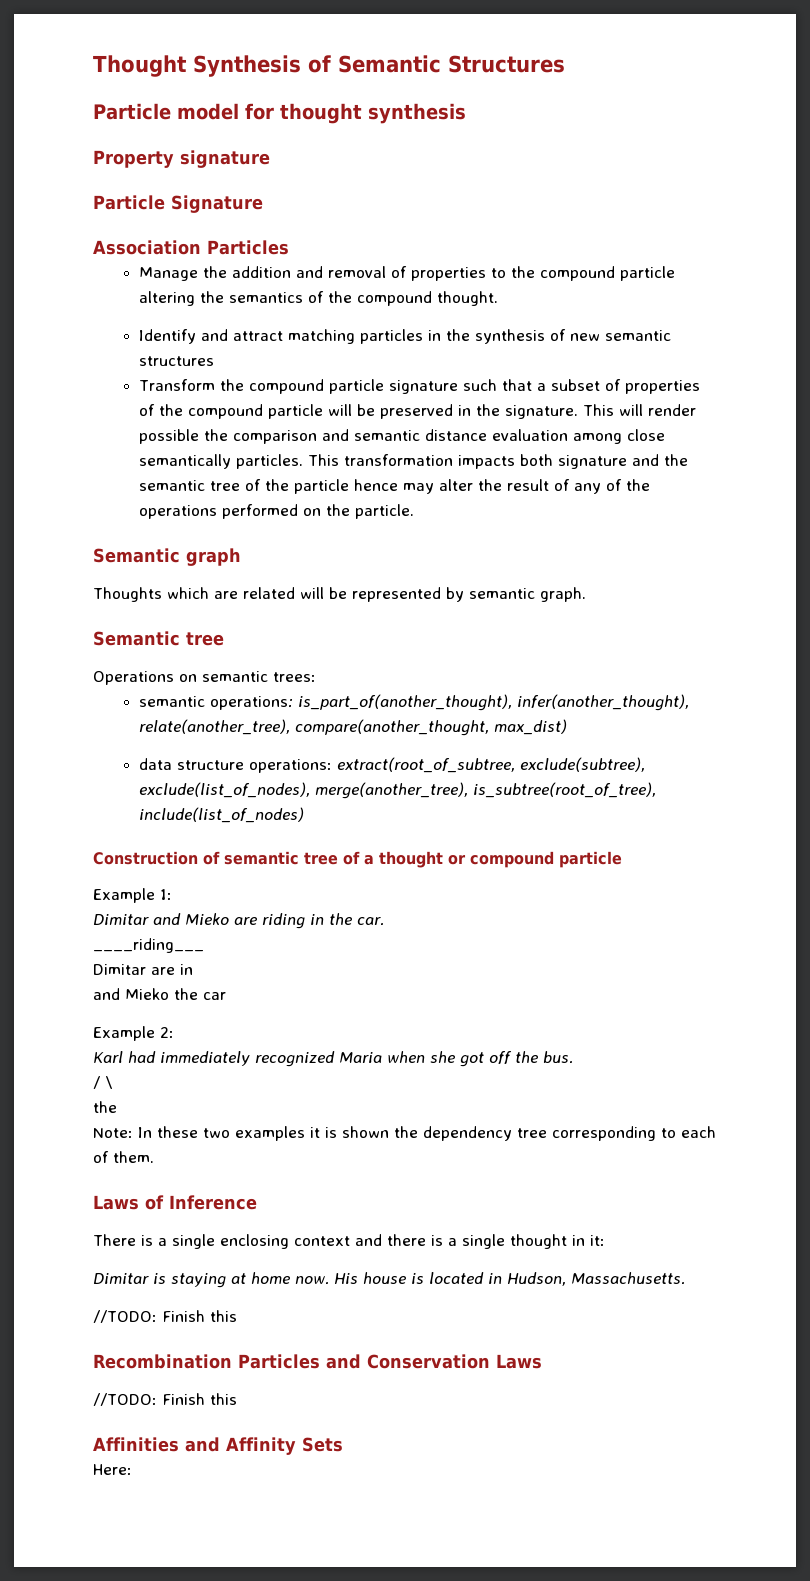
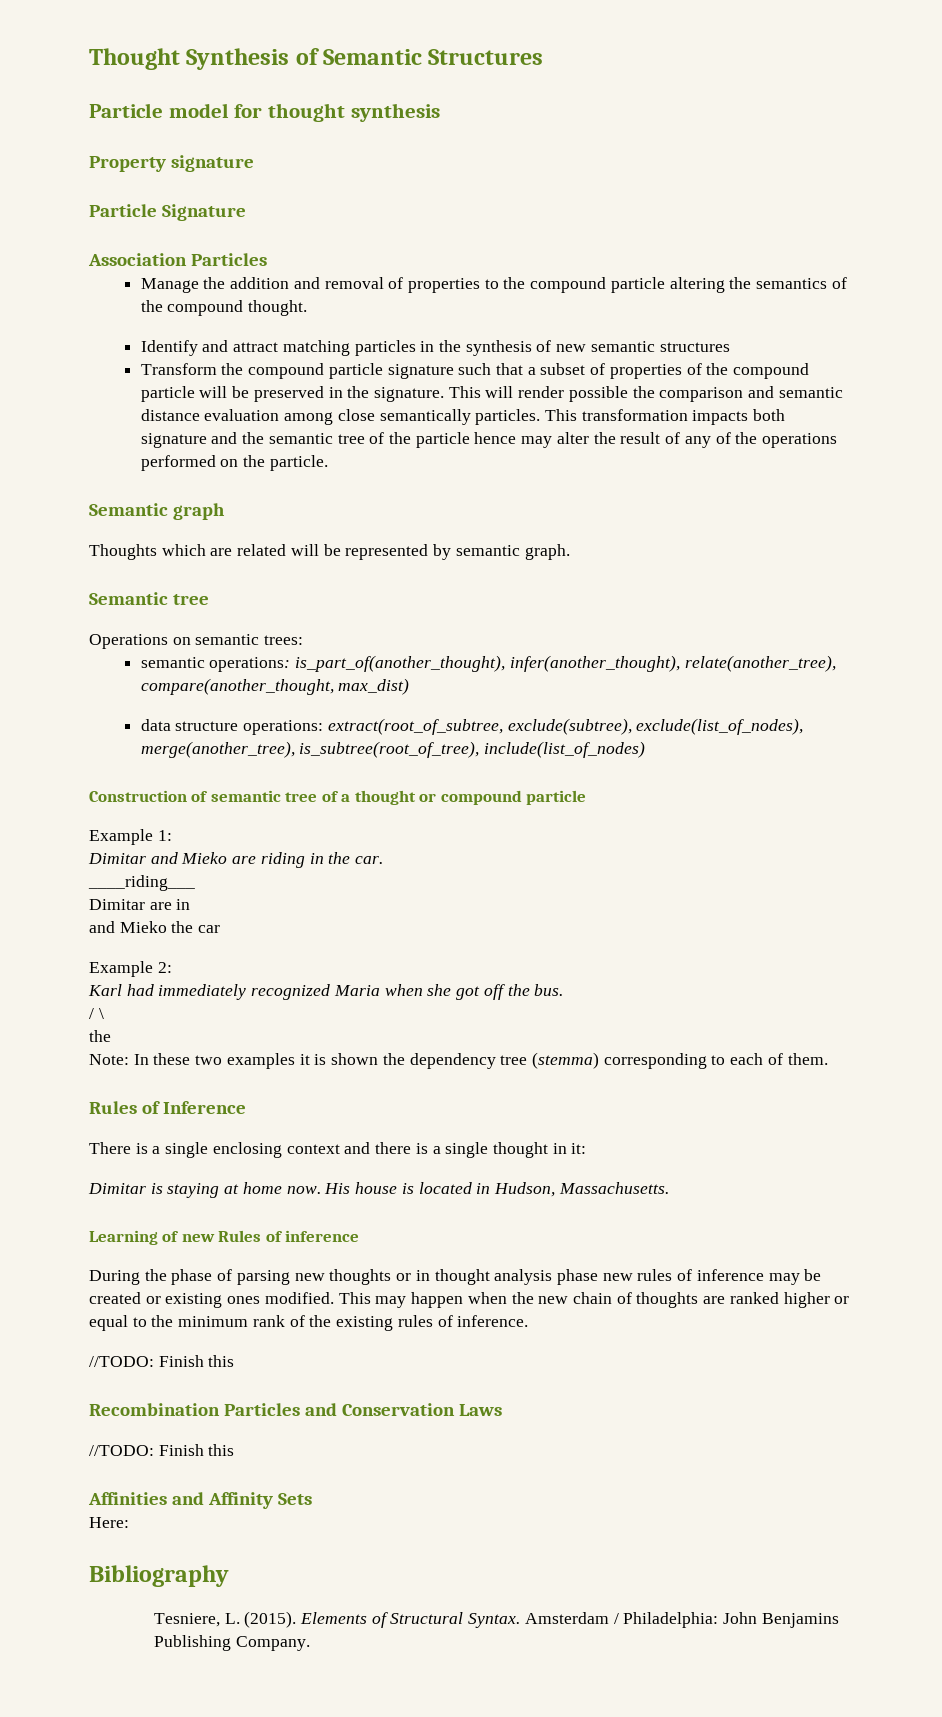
- Note: In these two examples it is shown the dependency tree corresponding to each of them.
+ Note: In these two examples it is shown the dependency tree (stemma) corresponding to each of them.
- Laws of Inference
+ Rules of Inference
+ Learning of new Rules of inference
+ During the phase of parsing new thoughts or in thought analysis phase new rules of inference may be created or existing ones modified. This may happen when the new chain of thoughts are ranked higher or equal to the minimum rank of the existing rules of inference.
+ Bibliography
+ Tesniere, L. (2015). Elements of Structural Syntax. Amsterdam / Philadelphia: John Benjamins Publishing Company.

